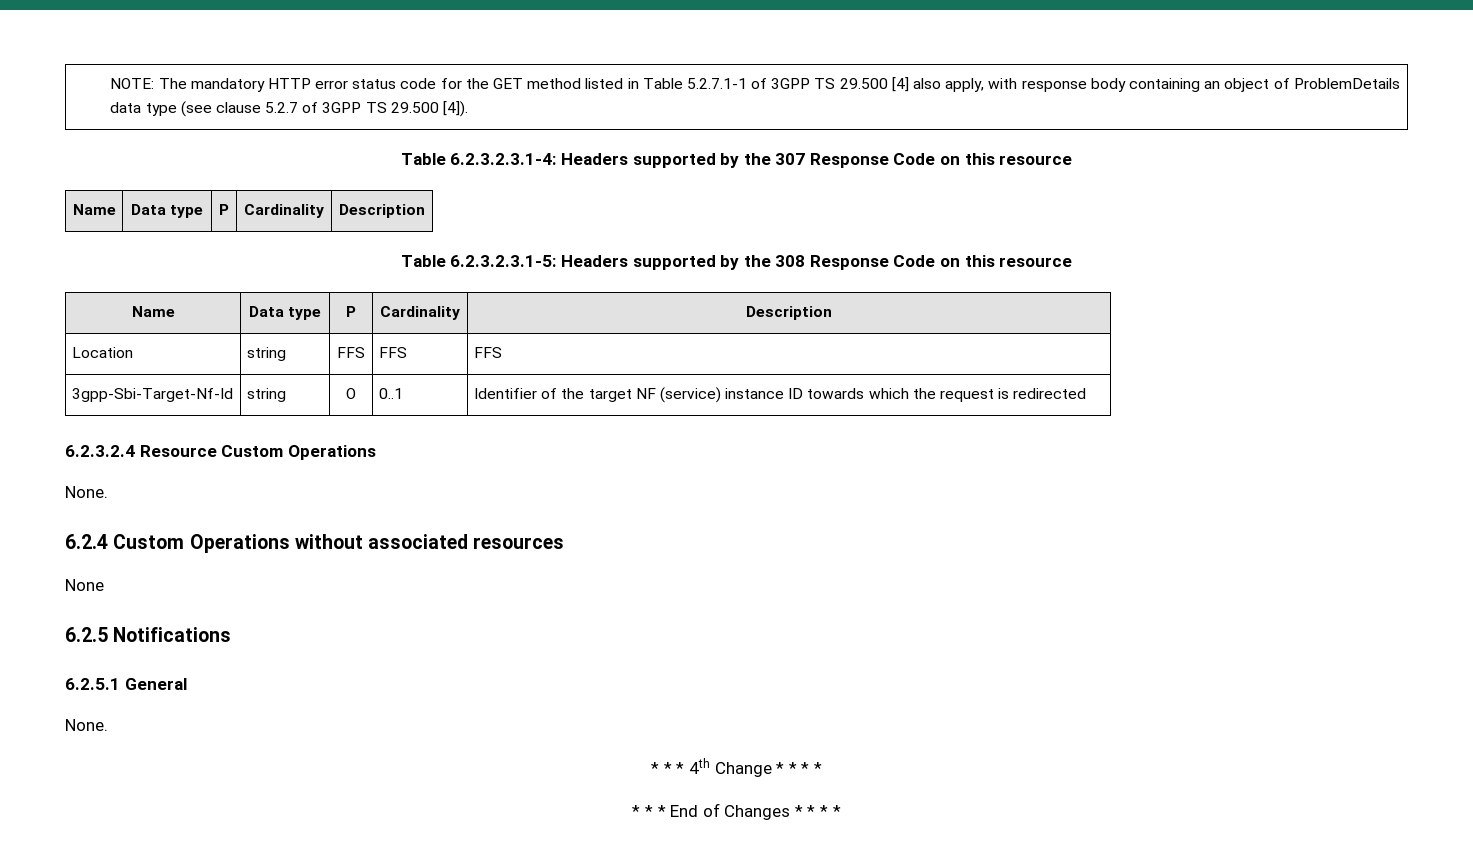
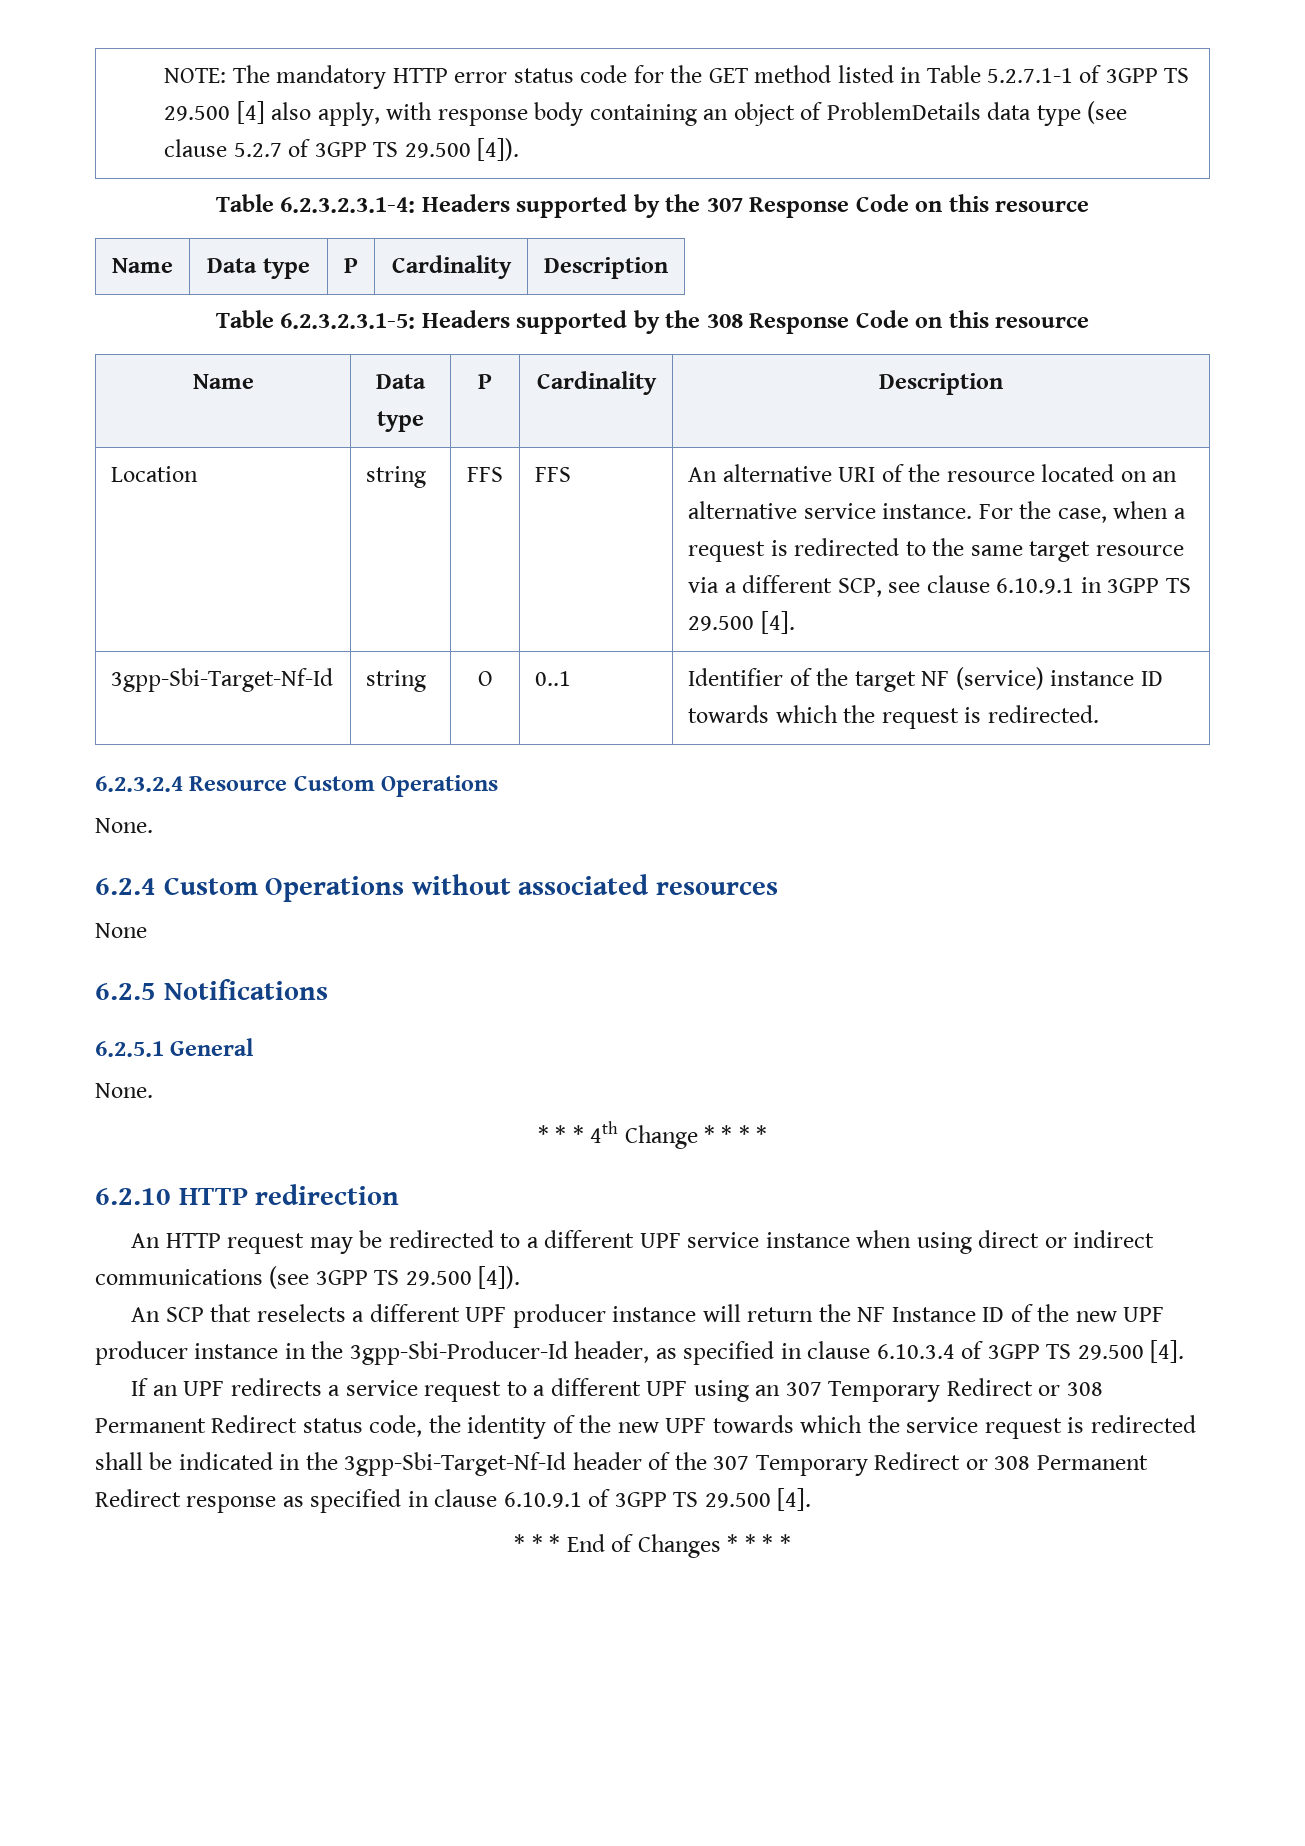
- FFS | FFS | FFS
+ FFS | FFS | An alternative URI of the resource located on an alternative service instance. For the case, when a request is redirected to the same target resource via a different SCP, see clause 6.10.9.1 in 3GPP TS 29.500 [4].
- 3gpp-Sbi-Target-Nf-Id | string | O | 0..1 | Identifier of the target NF (service) instance ID towards which the request is redirected
+ 3gpp-Sbi-Target-Nf-Id | string | O | 0..1 | Identifier of the target NF (service) instance ID towards which the request is redirected.
+ 6.2.10 HTTP redirection
+ An HTTP request may be redirected to a different UPF service instance when using direct or indirect communications (see 3GPP TS 29.500 [4]).
+ An SCP that reselects a different UPF producer instance will return the NF Instance ID of the new UPF producer instance in the 3gpp-Sbi-Producer-Id header, as specified in clause 6.10.3.4 of 3GPP TS 29.500 [4].
+ If an UPF redirects a service request to a different UPF using an 307 Temporary Redirect or 308 Permanent Redirect status code, the identity of the new UPF towards which the service request is redirected shall be indicated in the 3gpp-Sbi-Target-Nf-Id header of the 307 Temporary Redirect or 308 Permanent Redirect response as specified in clause 6.10.9.1 of 3GPP TS 29.500 [4].

